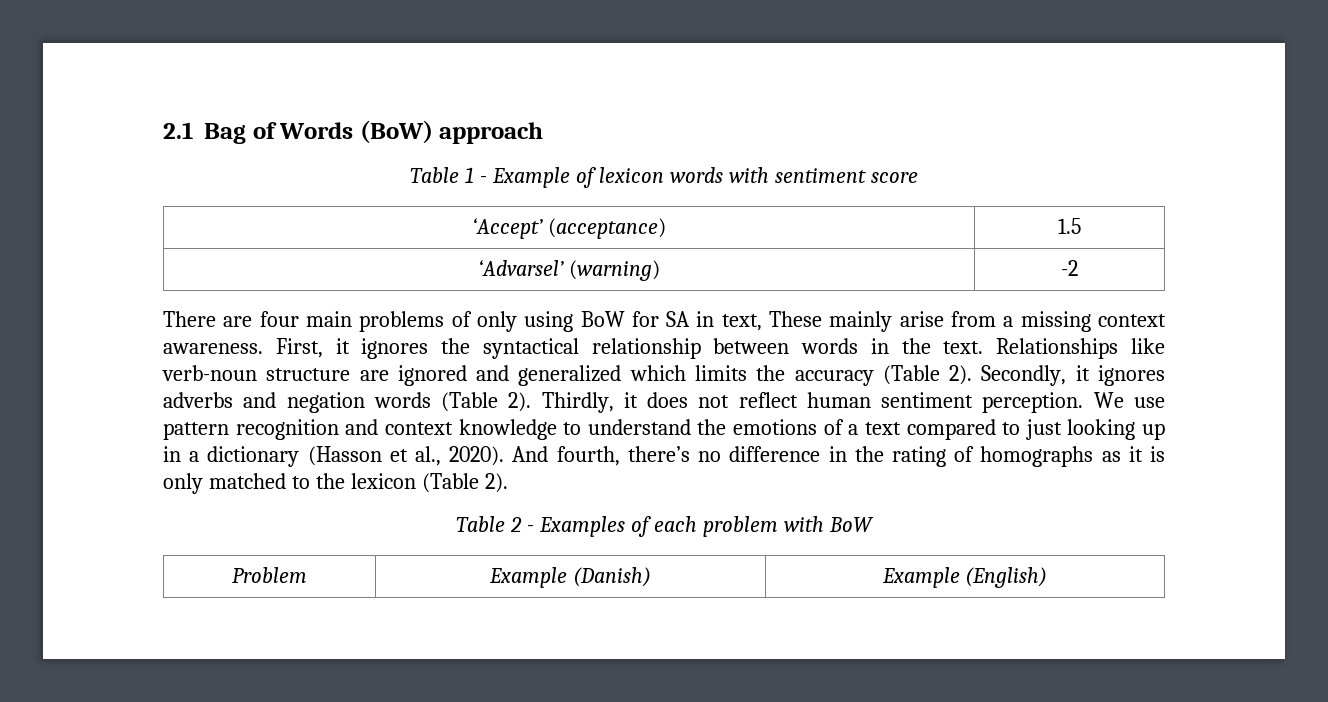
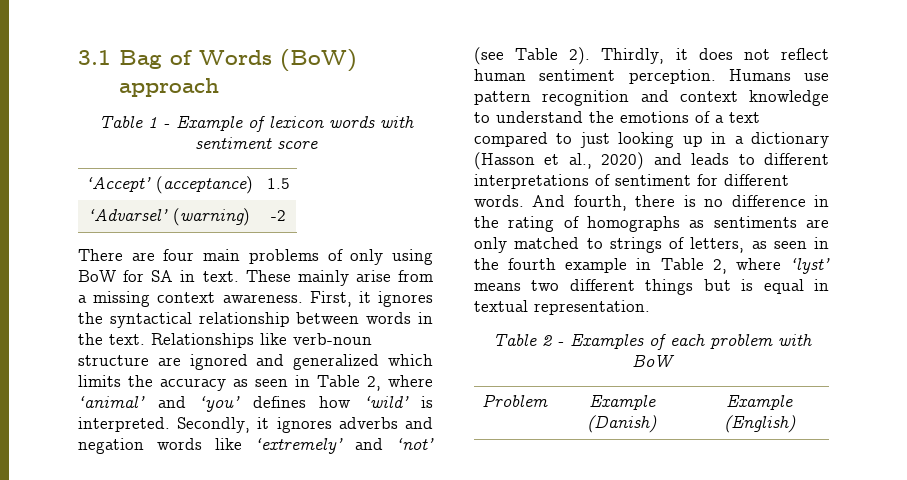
- 2.1 Bag of Words (BoW) approach
+ 3.1 Bag of Words (BoW) approach
- There are four main problems of only using BoW for SA in text, These mainly arise from a missing context awareness.
+ There are four main problems of only using BoW for SA in text. These mainly arise from a missing context awareness.
- Relationships like verb-noun structure are ignored and generalized which limits the accuracy (Table 2).
+ Relationships like verb-noun structure are ignored and generalized which limits the accuracy as seen in Table 2, where ‘animal’ and ‘you’ defines how ‘wild’ is interpreted.
- Secondly, it ignores adverbs and negation words (Table 2).
+ Secondly, it ignores adverbs and negation words like ‘extremely’ and ‘not’ (see Table 2).
- We use pattern recognition and context knowledge to understand the emotions of a text compared to just looking up in a dictionary (Hasson et al., 2020). And fourth, there’s no difference in the rating of homographs as it is only matched to the lexicon (Table 2).
+ Humans use pattern recognition and context knowledge to understand the emotions of a text compared to just looking up in a dictionary (Hasson et al., 2020) and leads to different interpretations of sentiment for different words. And fourth, there is no difference in the rating of homographs as sentiments are only matched to strings of letters, as seen in the fourth example in Table 2, where ‘lyst’ means two different things but is equal in textual representation.

